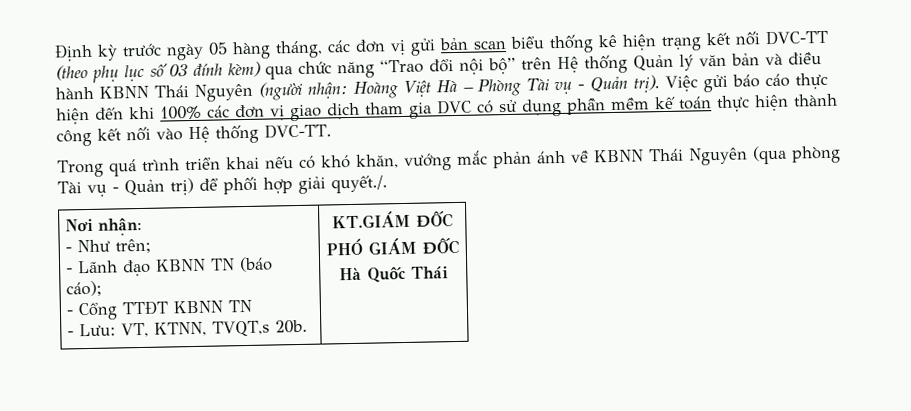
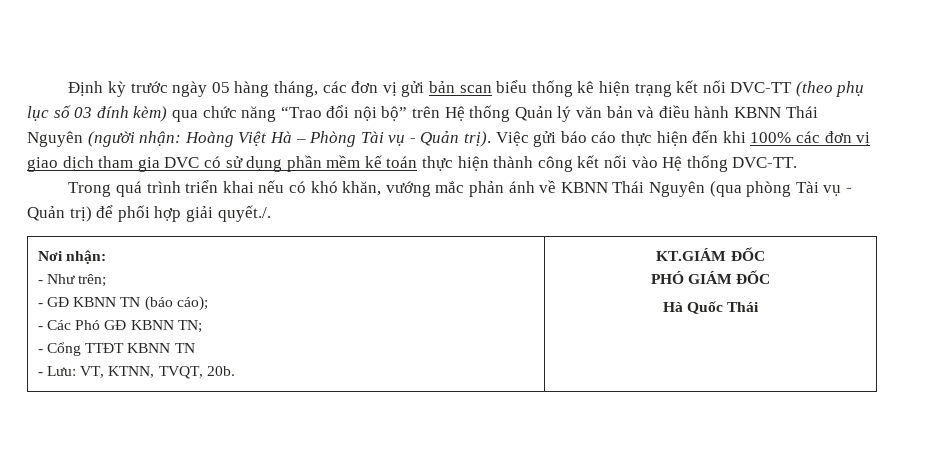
  Nơi nhận:
  - Như trên;
- - Lãnh đạo KBNN TN (báo cáo);
+ - GĐ KBNN TN (báo cáo);
+ - Các Phó GĐ KBNN TN;
  - Cổng TTĐT KBNN TN
- - Lưu: VT, KTNN, TVQT,s 20b. | KT.GIÁM ĐỐC
+ - Lưu: VT, KTNN, TVQT, 20b. | KT.GIÁM ĐỐC

